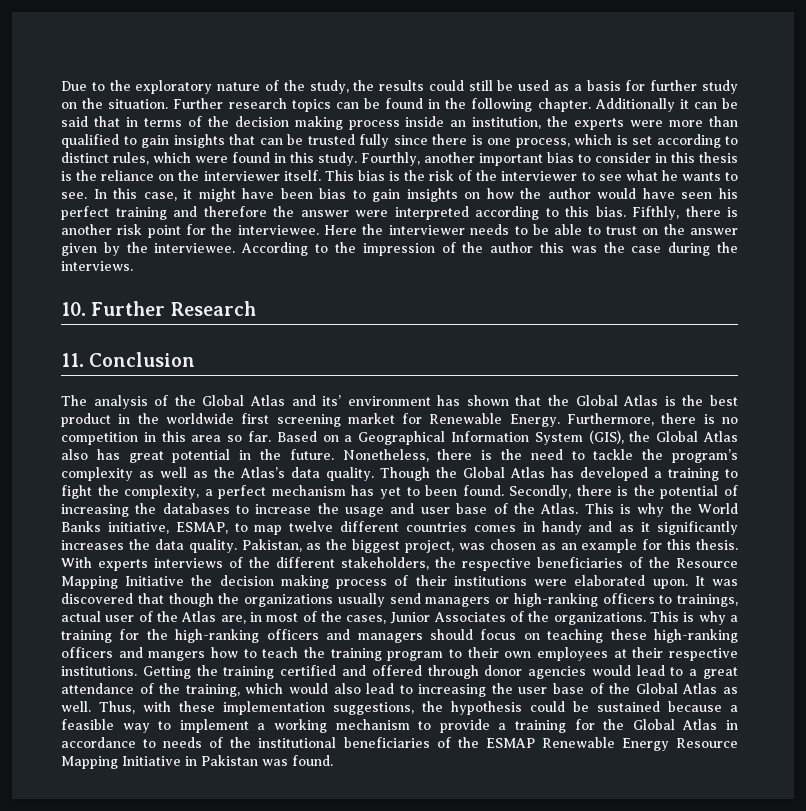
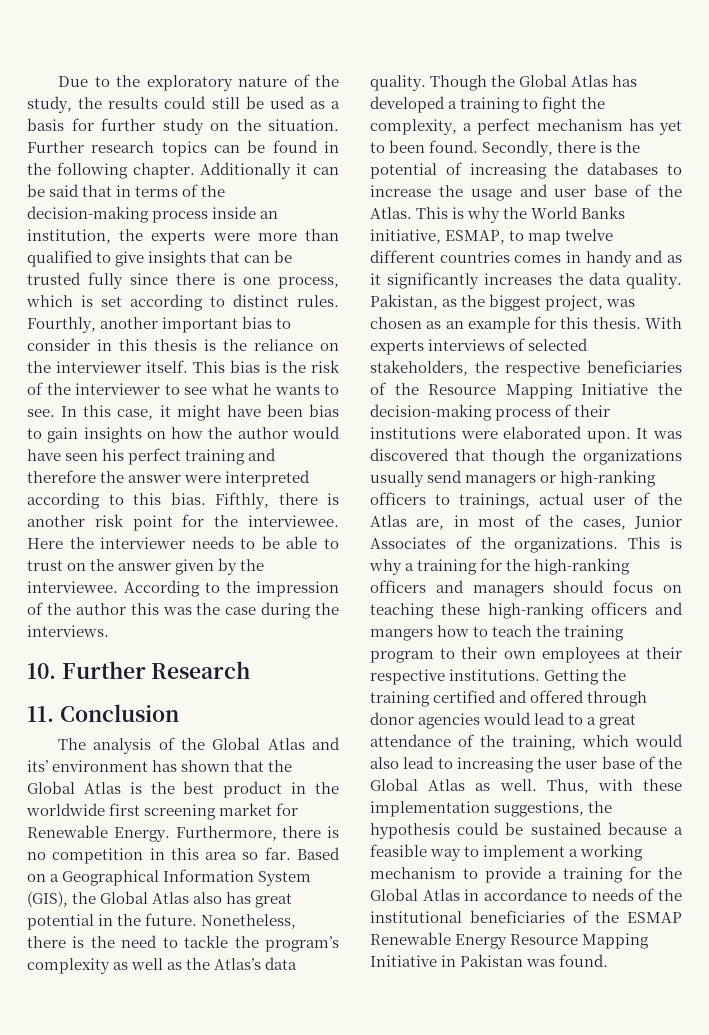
- Additionally it can be said that in terms of the decision making process inside an institution, the experts were more than qualified to gain insights that can be trusted fully since there is one process, which is set according to distinct rules, which were found in this study.
+ Additionally it can be said that in terms of the decision-making process inside an institution, the experts were more than qualified to give insights that can be trusted fully since there is one process, which is set according to distinct rules.
- With experts interviews of the different stakeholders, the respective beneficiaries of the Resource Mapping Initiative the decision making process of their institutions were elaborated upon.
+ With experts interviews of selected stakeholders, the respective beneficiaries of the Resource Mapping Initiative the decision-making process of their institutions were elaborated upon.

